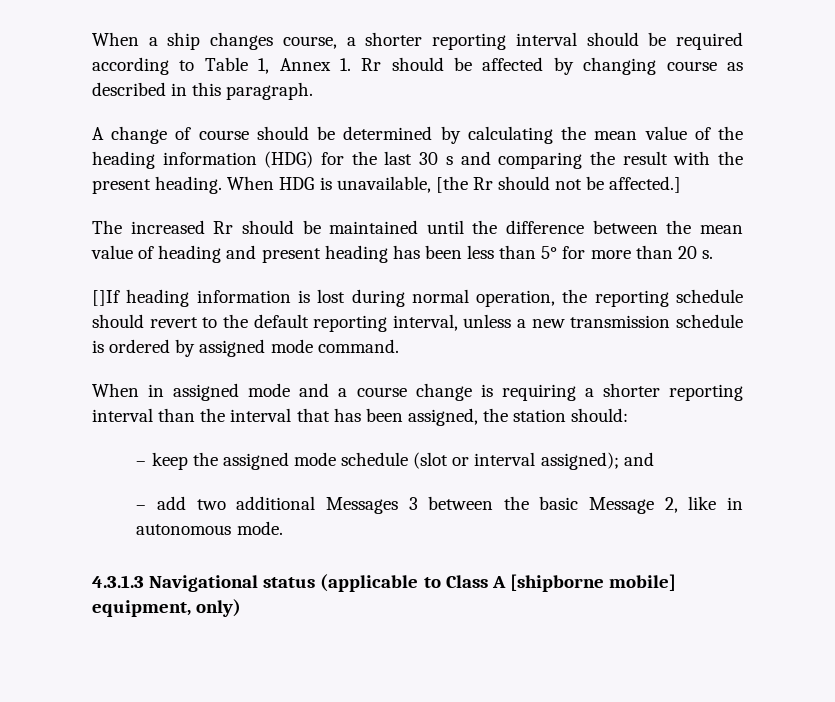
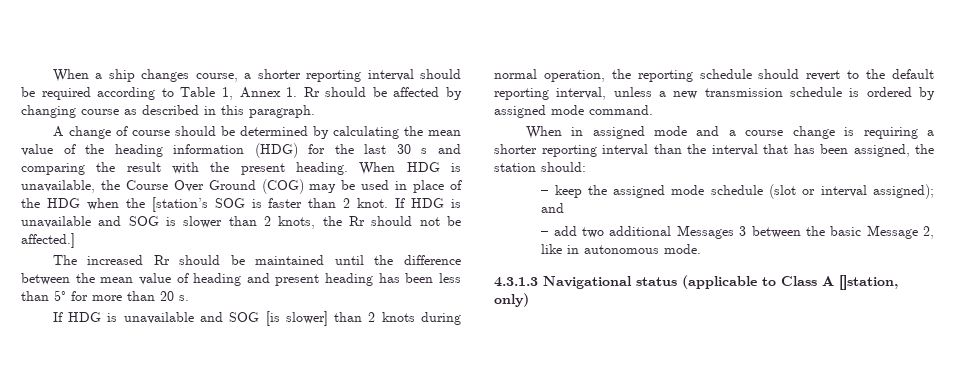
- When HDG is unavailable, [the Rr should not be affected.]
+ When HDG is unavailable, the Course Over Ground (COG) may be used in place of the HDG when the [station’s SOG is faster than 2 knot. If HDG is unavailable and SOG is slower than 2 knots, the Rr should not be affected.]
- []If heading information is lost during normal operation, the reporting schedule should revert to the default reporting interval, unless a new transmission schedule is ordered by assigned mode command.
+ If HDG is unavailable and SOG [is slower] than 2 knots during normal operation, the reporting schedule should revert to the default reporting interval, unless a new transmission schedule is ordered by assigned mode command.
- 4.3.1.3 Navigational status (applicable to Class A [shipborne mobile] equipment, only)
+ 4.3.1.3 Navigational status (applicable to Class A []station, only)

